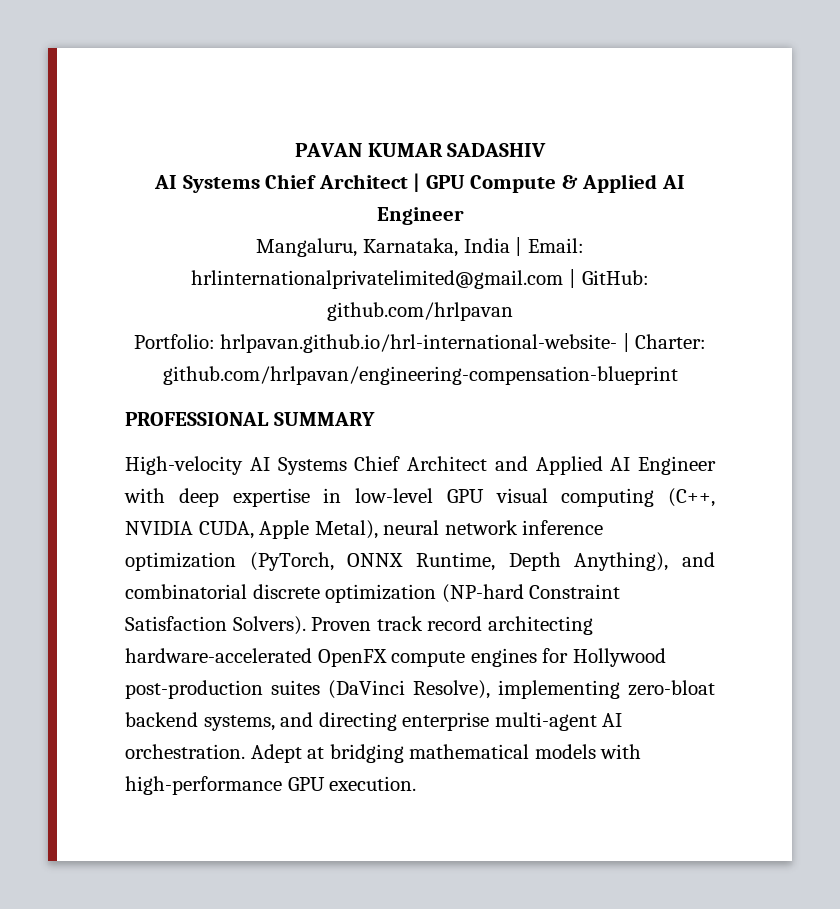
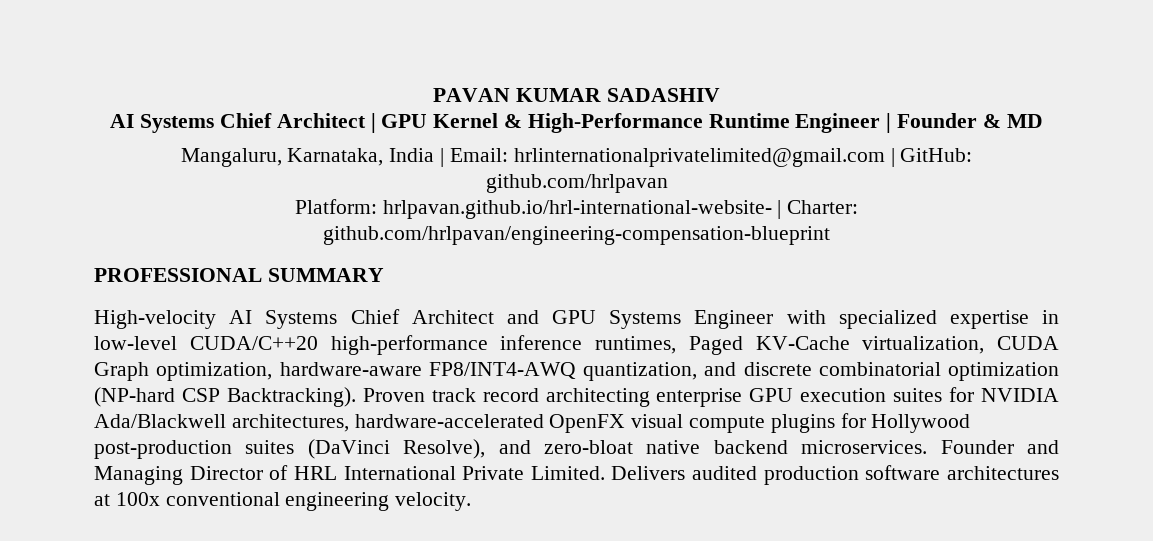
- AI Systems Chief Architect | GPU Compute & Applied AI Engineer
+ AI Systems Chief Architect | GPU Kernel & High-Performance Runtime Engineer | Founder & MD
- Portfolio: hrlpavan.github.io/hrl-international-website- | Charter: github.com/hrlpavan/engineering-compensation-blueprint
+ Platform: hrlpavan.github.io/hrl-international-website- | Charter: github.com/hrlpavan/engineering-compensation-blueprint
- High-velocity AI Systems Chief Architect and Applied AI Engineer with deep expertise in low-level GPU visual computing (C++, NVIDIA CUDA, Apple Metal), neural network inference optimization (PyTorch, ONNX Runtime, Depth Anything), and combinatorial discrete optimization (NP-hard Constraint Satisfaction Solvers). Proven track record architecting hardware-accelerated OpenFX compute engines for Hollywood post-production suites (DaVinci Resolve), implementing zero-bloat backend systems, and directing enterprise multi-agent AI orchestration. Adept at bridging mathematical models with high-performance GPU execution.
+ High-velocity AI Systems Chief Architect and GPU Systems Engineer with specialized expertise in low-level CUDA/C++20 high-performance inference runtimes, Paged KV-Cache virtualization, CUDA Graph optimization, hardware-aware FP8/INT4-AWQ quantization, and discrete combinatorial optimization (NP-hard CSP Backtracking). Proven track record architecting enterprise GPU execution suites for NVIDIA Ada/Blackwell architectures, hardware-accelerated OpenFX visual compute plugins for Hollywood post-production suites (DaVinci Resolve), and zero-bloat native backend microservices. Founder and Managing Director of HRL International Private Limited. Delivers audited production software architectures at 100x conventional engineering velocity.

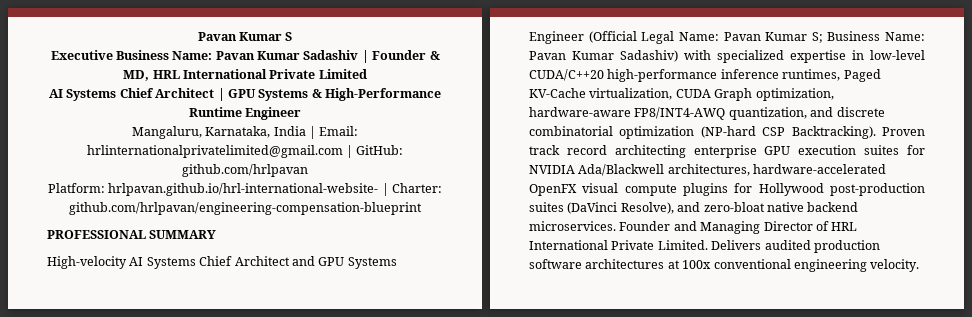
- PAVAN KUMAR SADASHIV
+ Pavan Kumar S
+ Executive Business Name: Pavan Kumar Sadashiv | Founder & MD, HRL International Private Limited
- AI Systems Chief Architect | GPU Kernel & High-Performance Runtime Engineer | Founder & MD
+ AI Systems Chief Architect | GPU Systems & High-Performance Runtime Engineer
- High-velocity AI Systems Chief Architect and GPU Systems Engineer with specialized expertise in low-level CUDA/C++20 high-performance inference runtimes, Paged KV-Cache virtualization, CUDA Graph optimization, hardware-aware FP8/INT4-AWQ quantization, and discrete combinatorial optimization (NP-hard CSP Backtracking).
+ High-velocity AI Systems Chief Architect and GPU Systems Engineer (Official Legal Name: Pavan Kumar S; Business Name: Pavan Kumar Sadashiv) with specialized expertise in low-level CUDA/C++20 high-performance inference runtimes, Paged KV-Cache virtualization, CUDA Graph optimization, hardware-aware FP8/INT4-AWQ quantization, and discrete combinatorial optimization (NP-hard CSP Backtracking).

